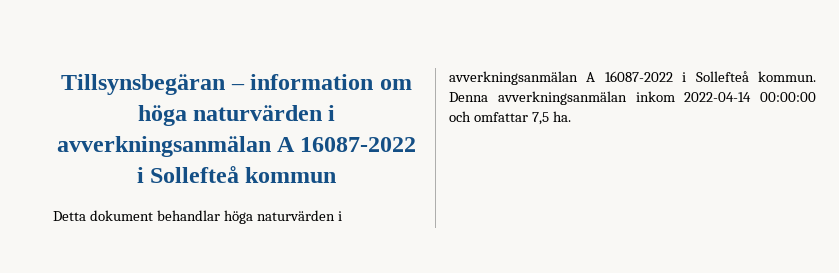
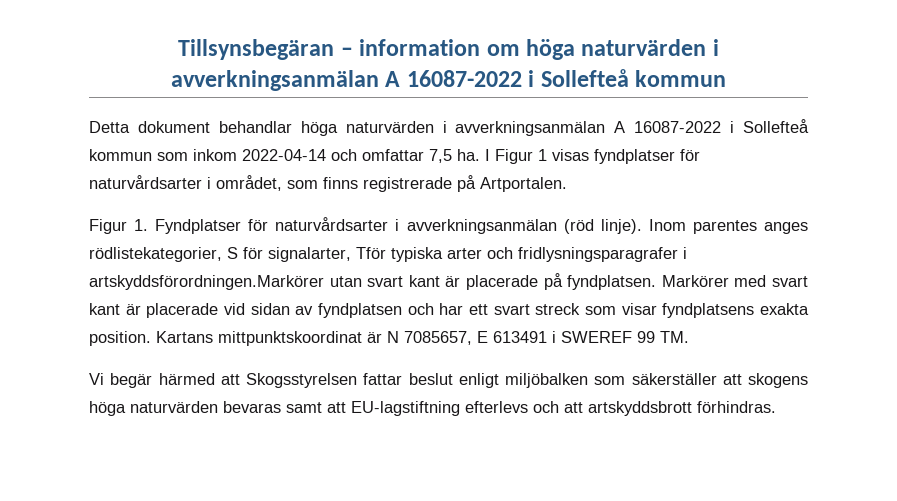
- Detta dokument behandlar höga naturvärden i avverkningsanmälan A 16087-2022 i Sollefteå kommun. Denna avverkningsanmälan inkom 2022-04-14 00:00:00 och omfattar 7,5 ha.
+ Detta dokument behandlar höga naturvärden i avverkningsanmälan A 16087-2022 i Sollefteå kommun som inkom 2022-04-14 och omfattar 7,5 ha.
+ I Figur 1 visas fyndplatser för naturvårdsarter i området, som finns registrerade på Artportalen.
+ Figur 1. Fyndplatser för naturvårdsarter i avverkningsanmälan (röd linje). Inom parentes anges rödlistekategorier, S för signalarter, Tför typiska arter och fridlysningsparagrafer i artskyddsförordningen.Markörer utan svart kant är placerade på fyndplatsen. Markörer med svart kant är placerade vid sidan av fyndplatsen och har ett svart streck som visar fyndplatsens exakta position. Kartans mittpunktskoordinat är N 7085657, E 613491 i SWEREF 99 TM.
+ Vi begär härmed att Skogsstyrelsen fattar beslut enligt miljöbalken som säkerställer att skogens höga naturvärden bevaras samt att EU-lagstiftning efterlevs och att artskyddsbrott förhindras.

